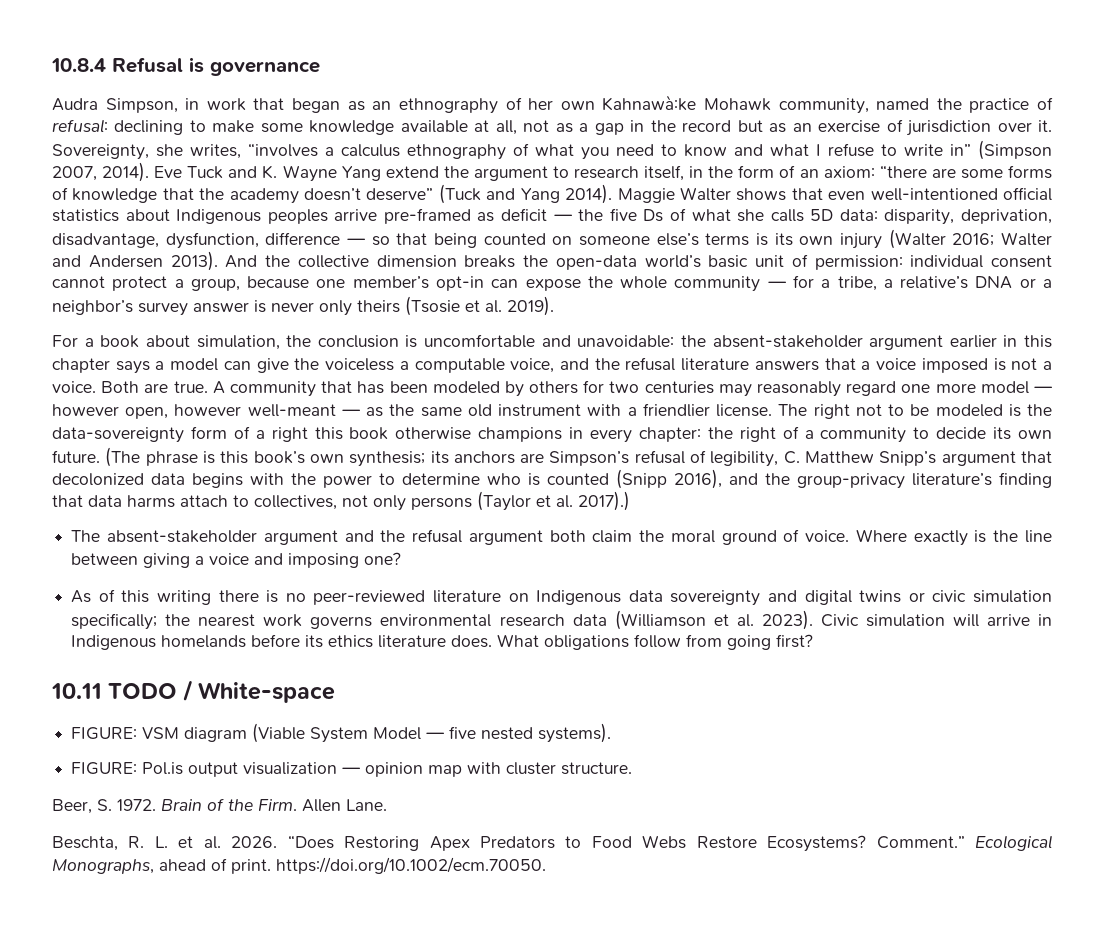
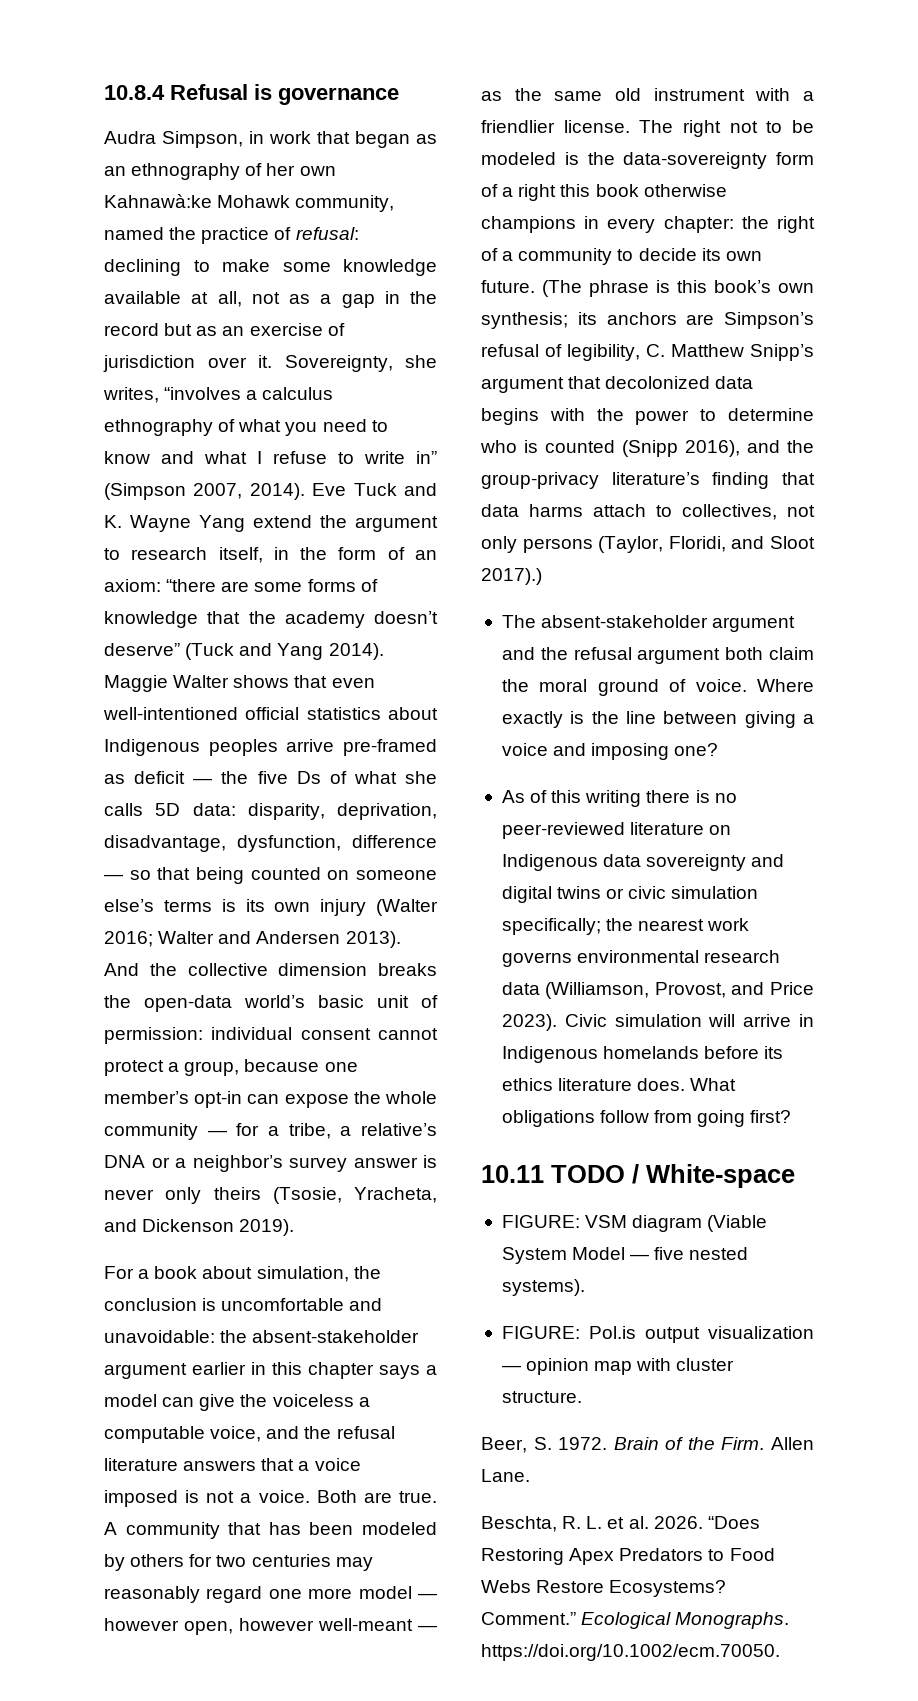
- And the collective dimension breaks the open-data world’s basic unit of permission: individual consent cannot protect a group, because one member’s opt-in can expose the whole community — for a tribe, a relative’s DNA or a neighbor’s survey answer is never only theirs (Tsosie et al. 2019).
+ And the collective dimension breaks the open-data world’s basic unit of permission: individual consent cannot protect a group, because one member’s opt-in can expose the whole community — for a tribe, a relative’s DNA or a neighbor’s survey answer is never only theirs (Tsosie, Yracheta, and Dickenson 2019).
- (The phrase is this book’s own synthesis; its anchors are Simpson’s refusal of legibility, C. Matthew Snipp’s argument that decolonized data begins with the power to determine who is counted (Snipp 2016), and the group-privacy literature’s finding that data harms attach to collectives, not only persons (Taylor et al. 2017).)
+ (The phrase is this book’s own synthesis; its anchors are Simpson’s refusal of legibility, C. Matthew Snipp’s argument that decolonized data begins with the power to determine who is counted (Snipp 2016), and the group-privacy literature’s finding that data harms attach to collectives, not only persons (Taylor, Floridi, and Sloot 2017).)
- As of this writing there is no peer-reviewed literature on Indigenous data sovereignty and digital twins or civic simulation specifically; the nearest work governs environmental research data (Williamson et al. 2023).
+ As of this writing there is no peer-reviewed literature on Indigenous data sovereignty and digital twins or civic simulation specifically; the nearest work governs environmental research data (Williamson, Provost, and Price 2023).
- Ecological Monographs, ahead of print. https://doi.org/10.1002/ecm.70050.
+ Ecological Monographs. https://doi.org/10.1002/ecm.70050.

